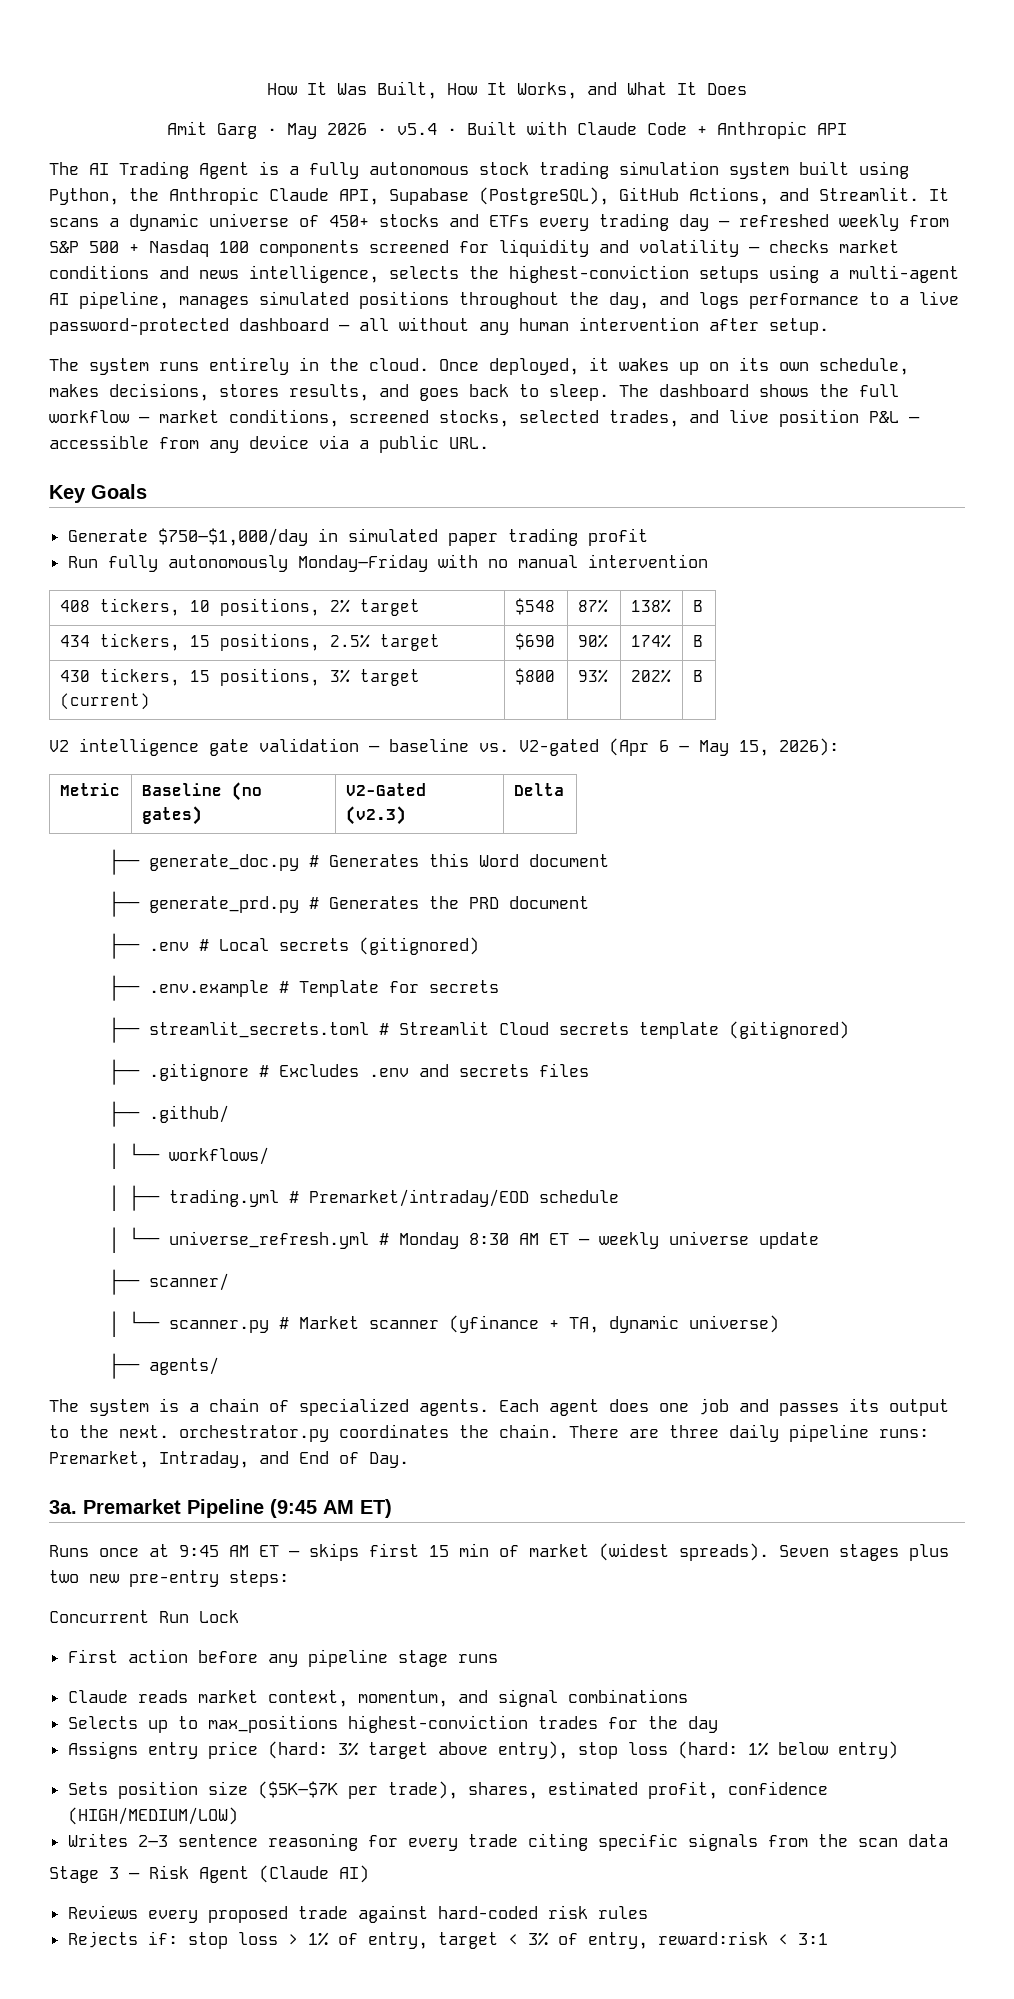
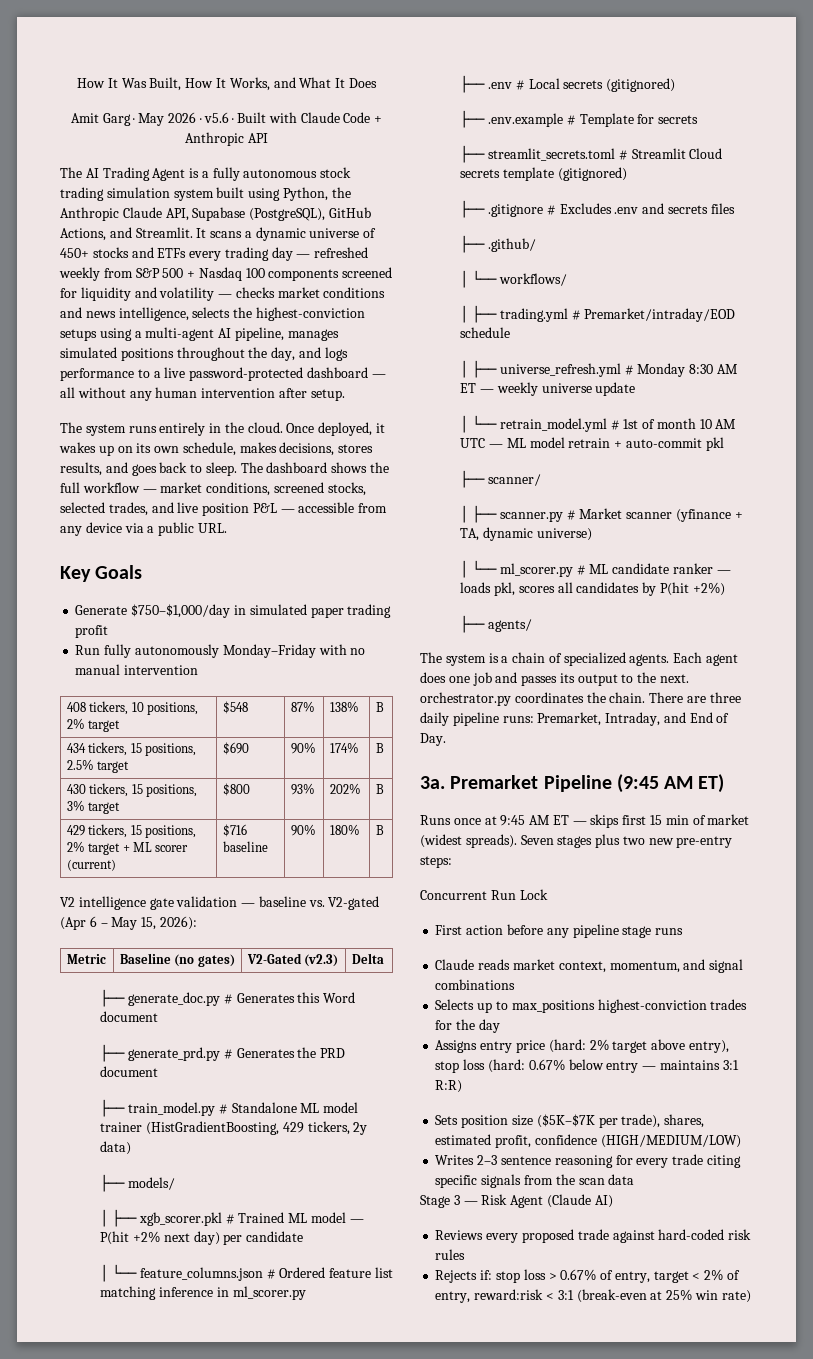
- Amit Garg · May 2026 · v5.4 · Built with Claude Code + Anthropic API
+ Amit Garg · May 2026 · v5.6 · Built with Claude Code + Anthropic API
- 430 tickers, 15 positions, 3% target (current) | $800 | 93% | 202% | B
+ 430 tickers, 15 positions, 3% target | $800 | 93% | 202% | B
+ 429 tickers, 15 positions, 2% target + ML scorer (current) | $716 baseline | 90% | 180% | B
+ ├── train_model.py # Standalone ML model trainer (HistGradientBoosting, 429 tickers, 2y data)
+ ├── models/
+ │ ├── xgb_scorer.pkl # Trained ML model — P(hit +2% next day) per candidate
+ │ └── feature_columns.json # Ordered feature list matching inference in ml_scorer.py
- │ └── universe_refresh.yml # Monday 8:30 AM ET — weekly universe update
+ │ ├── universe_refresh.yml # Monday 8:30 AM ET — weekly universe update
+ │ └── retrain_model.yml # 1st of month 10 AM UTC — ML model retrain + auto-commit pkl
- │ └── scanner.py # Market scanner (yfinance + TA, dynamic universe)
+ │ ├── scanner.py # Market scanner (yfinance + TA, dynamic universe)
+ │ └── ml_scorer.py # ML candidate ranker — loads pkl, scores all candidates by P(hit +2%)
- Assigns entry price (hard: 3% target above entry), stop loss (hard: 1% below entry)
+ Assigns entry price (hard: 2% target above entry), stop loss (hard: 0.67% below entry — maintains 3:1 R:R)
- Rejects if: stop loss > 1% of entry, target < 3% of entry, reward:risk < 3:1
+ Rejects if: stop loss > 0.67% of entry, target < 2% of entry, reward:risk < 3:1 (break-even at 25% win rate)

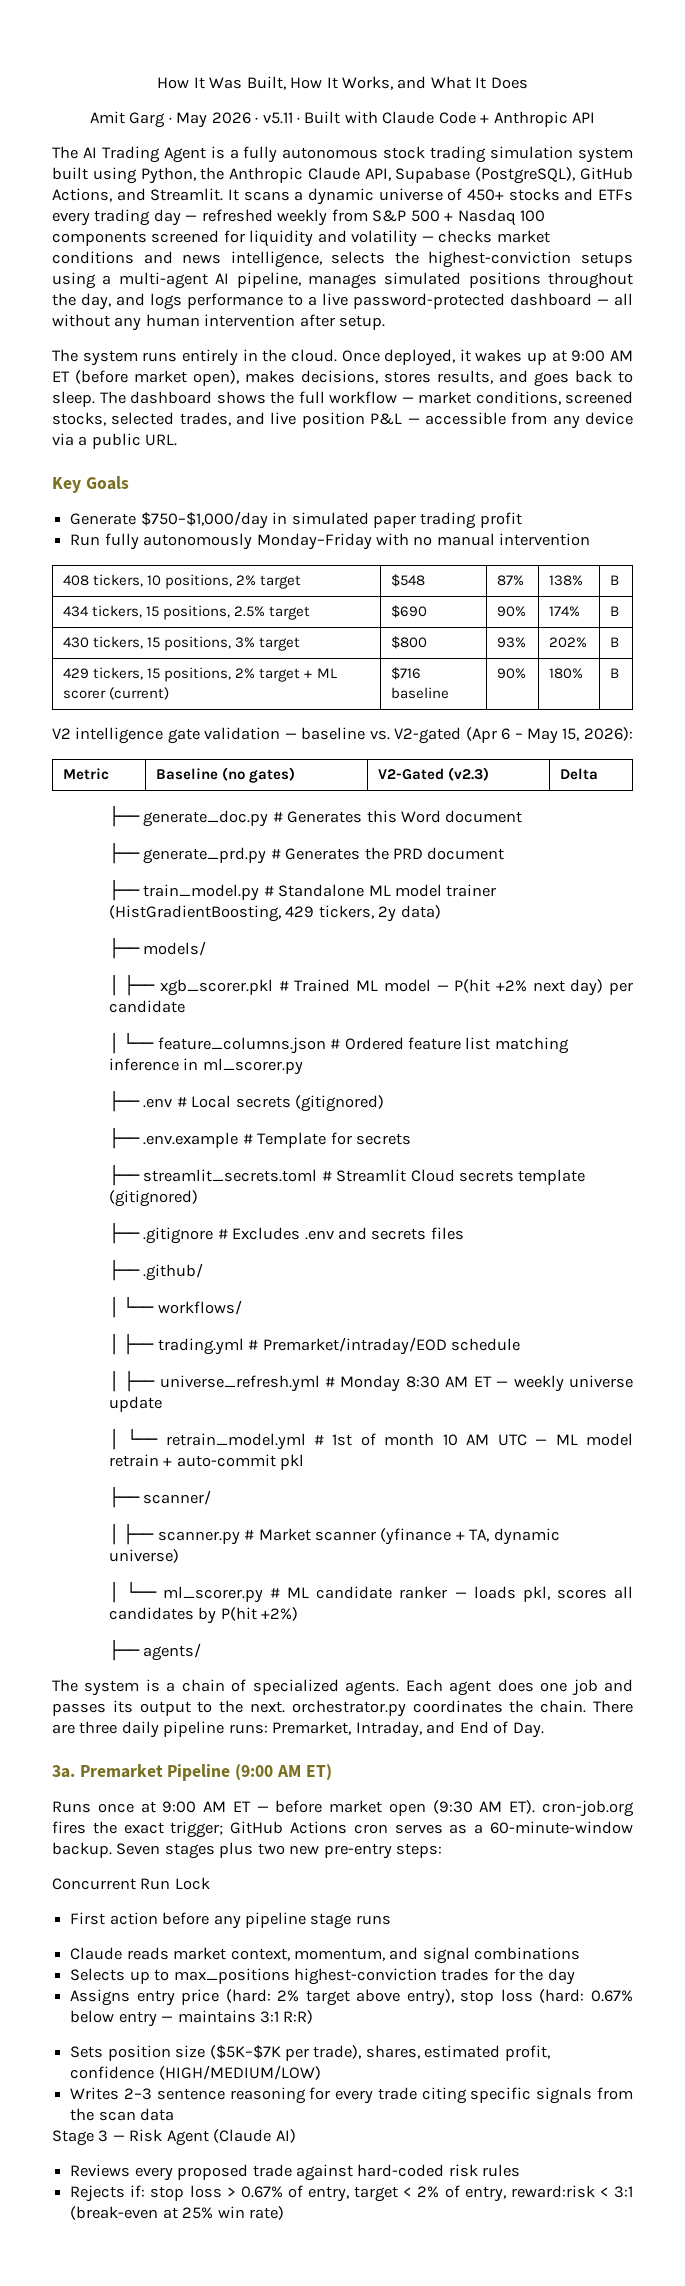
- Amit Garg · May 2026 · v5.6 · Built with Claude Code + Anthropic API
+ Amit Garg · May 2026 · v5.11 · Built with Claude Code + Anthropic API
- Once deployed, it wakes up on its own schedule, makes decisions, stores results, and goes back to sleep.
+ Once deployed, it wakes up at 9:00 AM ET (before market open), makes decisions, stores results, and goes back to sleep.
- Premarket Pipeline (9:45 AM ET)
+ Premarket Pipeline (9:00 AM ET)
- Runs once at 9:45 AM ET — skips first 15 min of market (widest spreads).
+ Runs once at 9:00 AM ET — before market open (9:30 AM ET). cron-job.org fires the exact trigger; GitHub Actions cron serves as a 60-minute-window backup.

